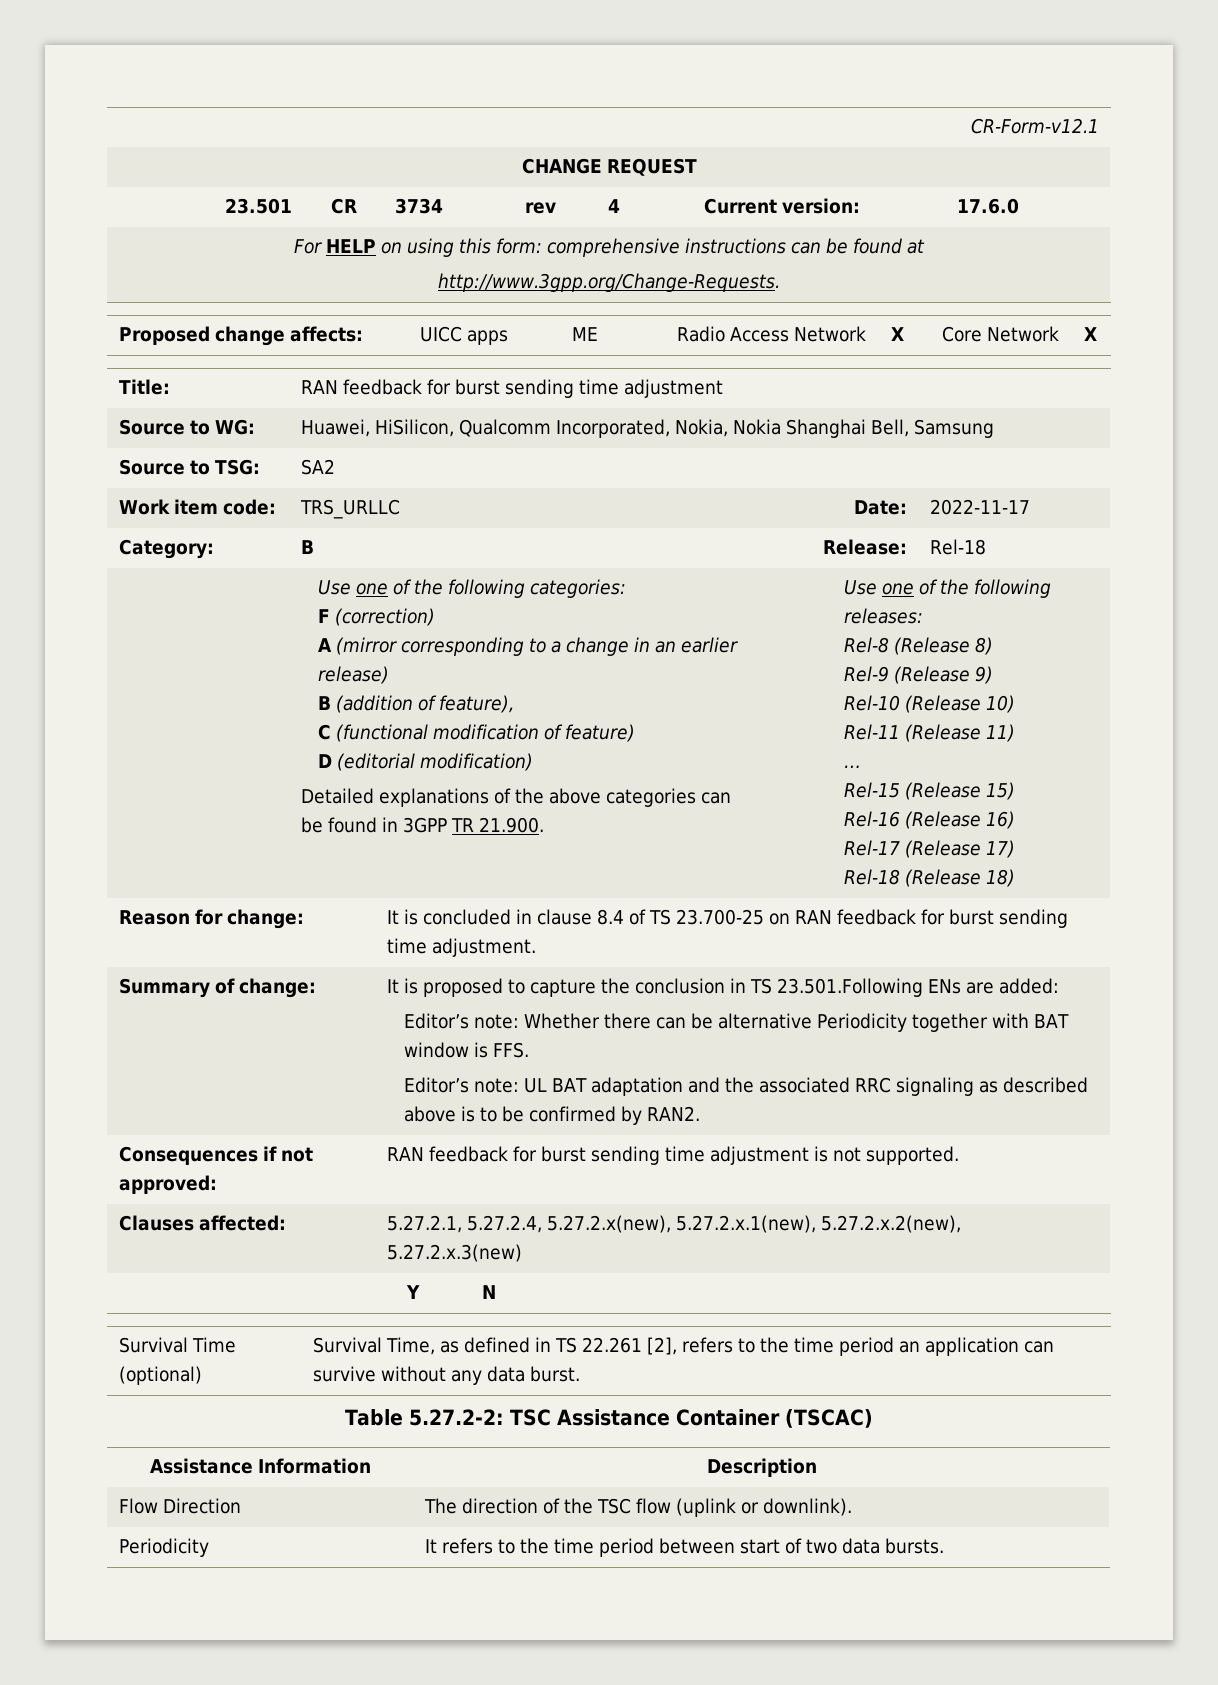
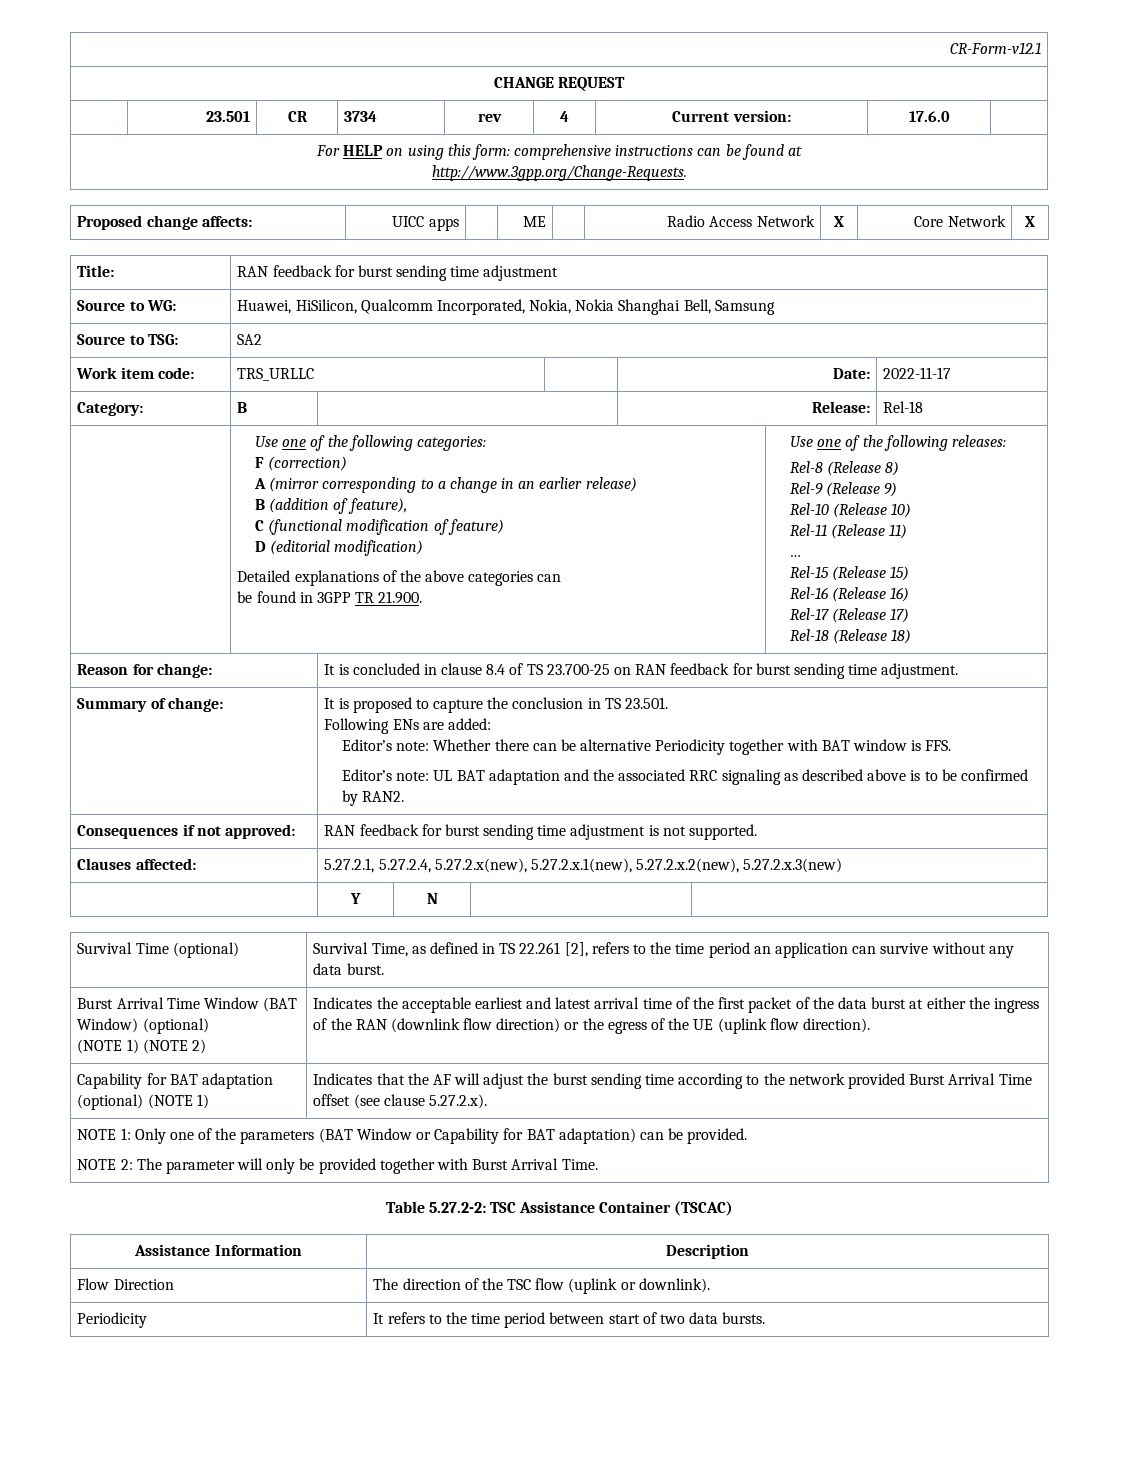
- It is proposed to capture the conclusion in TS 23.501.Following ENs are added:
+ It is proposed to capture the conclusion in TS 23.501.
+ Following ENs are added:
+ Burst Arrival Time Window (BAT Window) (optional)
+ (NOTE 1) (NOTE 2) | Indicates the acceptable earliest and latest arrival time of the first packet of the data burst at either the ingress of the RAN (downlink flow direction) or the egress of the UE (uplink flow direction).
+ Capability for BAT adaptation (optional) (NOTE 1) | Indicates that the AF will adjust the burst sending time according to the network provided Burst Arrival Time offset (see clause 5.27.2.x).
+ NOTE 1: Only one of the parameters (BAT Window or Capability for BAT adaptation) can be provided.
+ NOTE 2: The parameter will only be provided together with Burst Arrival Time.

